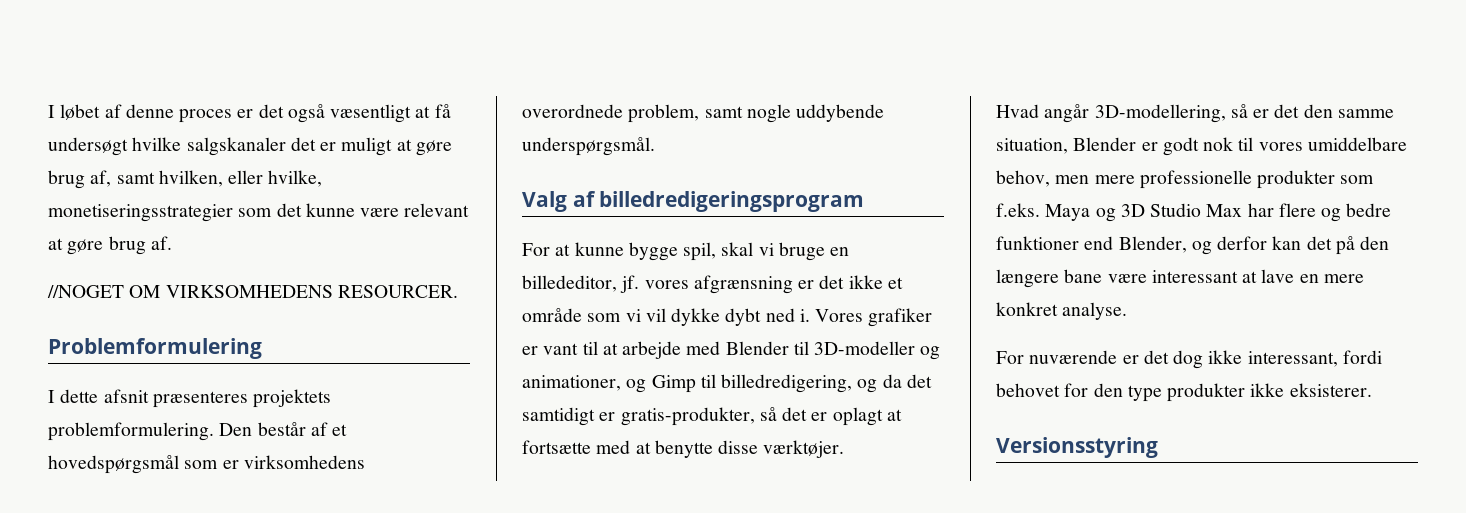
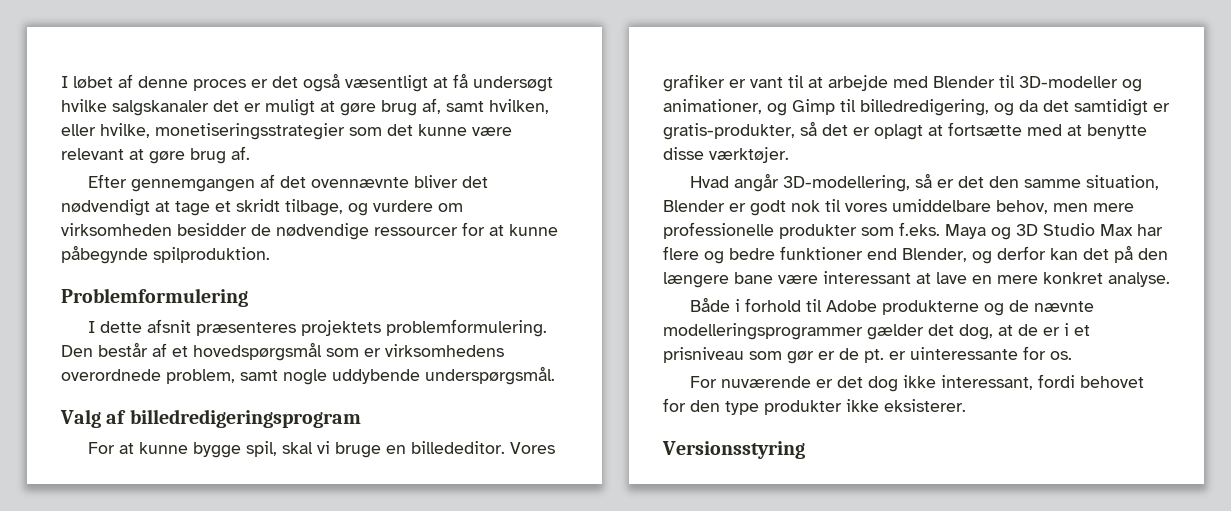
- //NOGET OM VIRKSOMHEDENS RESOURCER.
+ Efter gennemgangen af det ovennævnte bliver det nødvendigt at tage et skridt tilbage, og vurdere om virksomheden besidder de nødvendige ressourcer for at kunne påbegynde spilproduktion.
- For at kunne bygge spil, skal vi bruge en billededitor, jf. vores afgrænsning er det ikke et område som vi vil dykke dybt ned i.
+ For at kunne bygge spil, skal vi bruge en billededitor.
+ Både i forhold til Adobe produkterne og de nævnte modelleringsprogrammer gælder det dog, at de er i et prisniveau som gør er de pt. er uinteressante for os.

